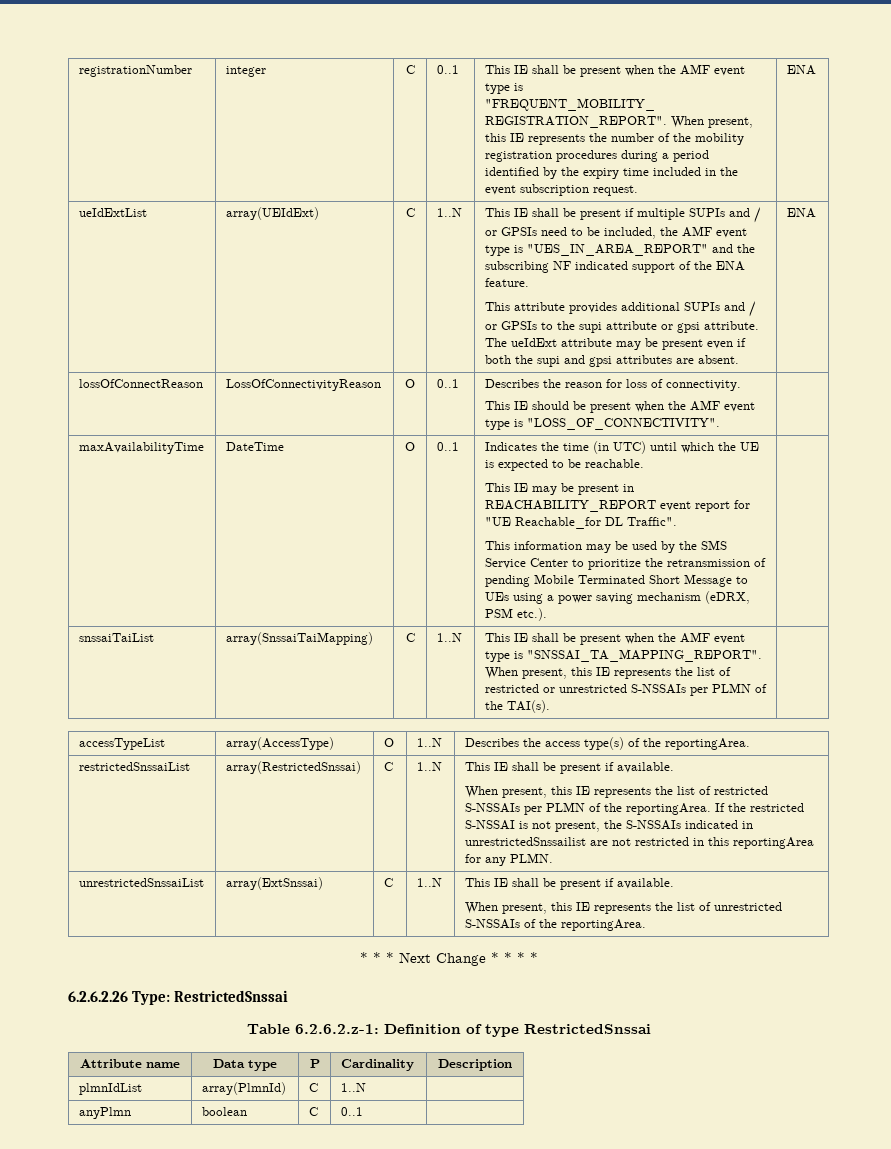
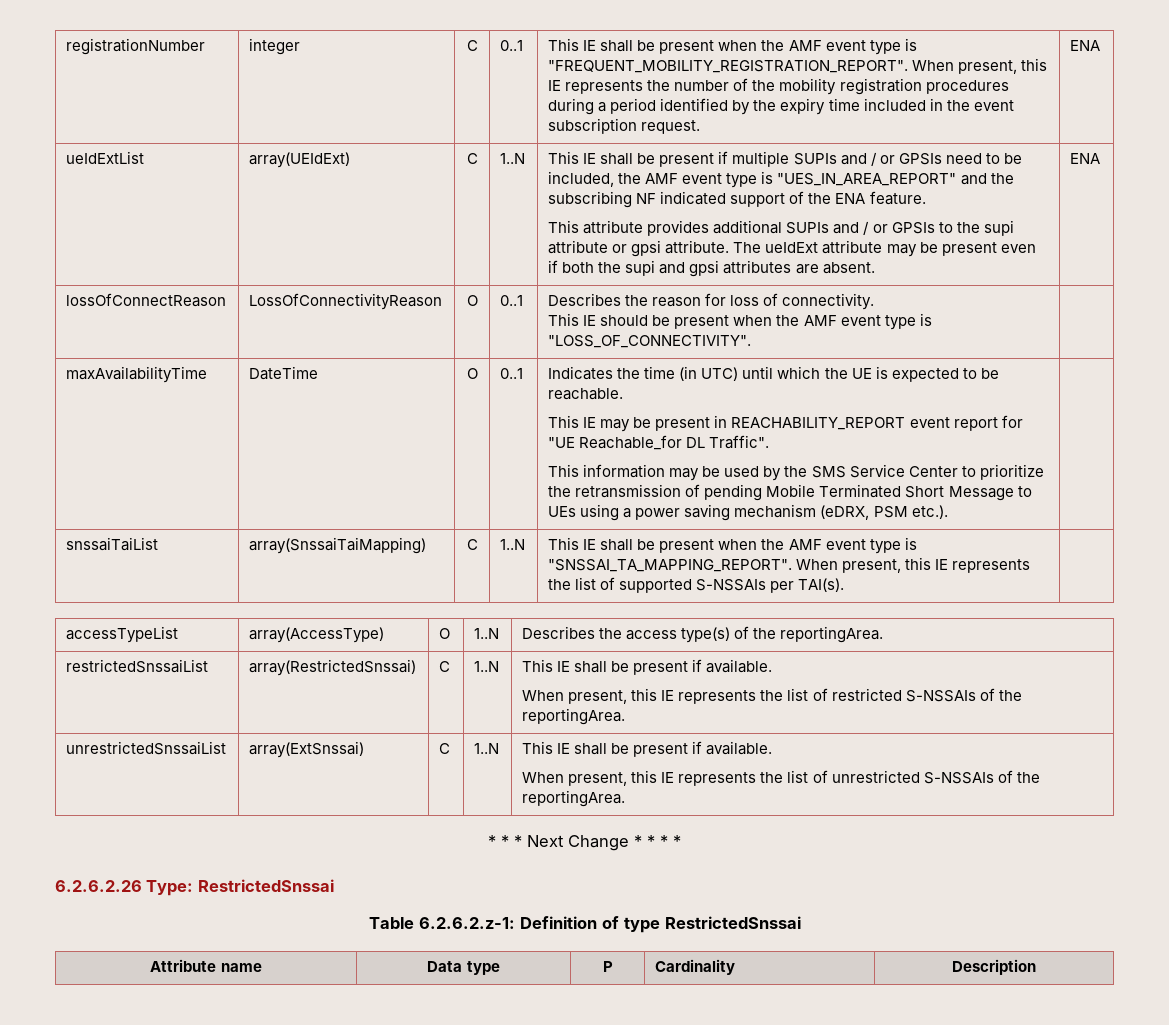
- snssaiTaiList | array(SnssaiTaiMapping) | C | 1..N | This IE shall be present when the AMF event type is "SNSSAI_TA_MAPPING_REPORT". When present, this IE represents the list of restricted or unrestricted S-NSSAIs per PLMN of the TAI(s). |
+ snssaiTaiList | array(SnssaiTaiMapping) | C | 1..N | This IE shall be present when the AMF event type is "SNSSAI_TA_MAPPING_REPORT". When present, this IE represents the list of supported S-NSSAIs per TAI(s). |
- When present, this IE represents the list of restricted S-NSSAIs per PLMN of the reportingArea. If the restricted S-NSSAI is not present, the S-NSSAIs indicated in unrestrictedSnssailist are not restricted in this reportingArea for any PLMN.
+ When present, this IE represents the list of restricted S-NSSAIs of the reportingArea.
- plmnIdList | array(PlmnId) | C | 1..N |
- anyPlmn | boolean | C | 0..1 |

